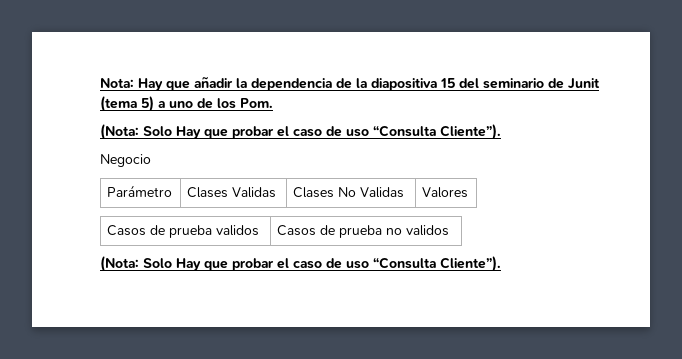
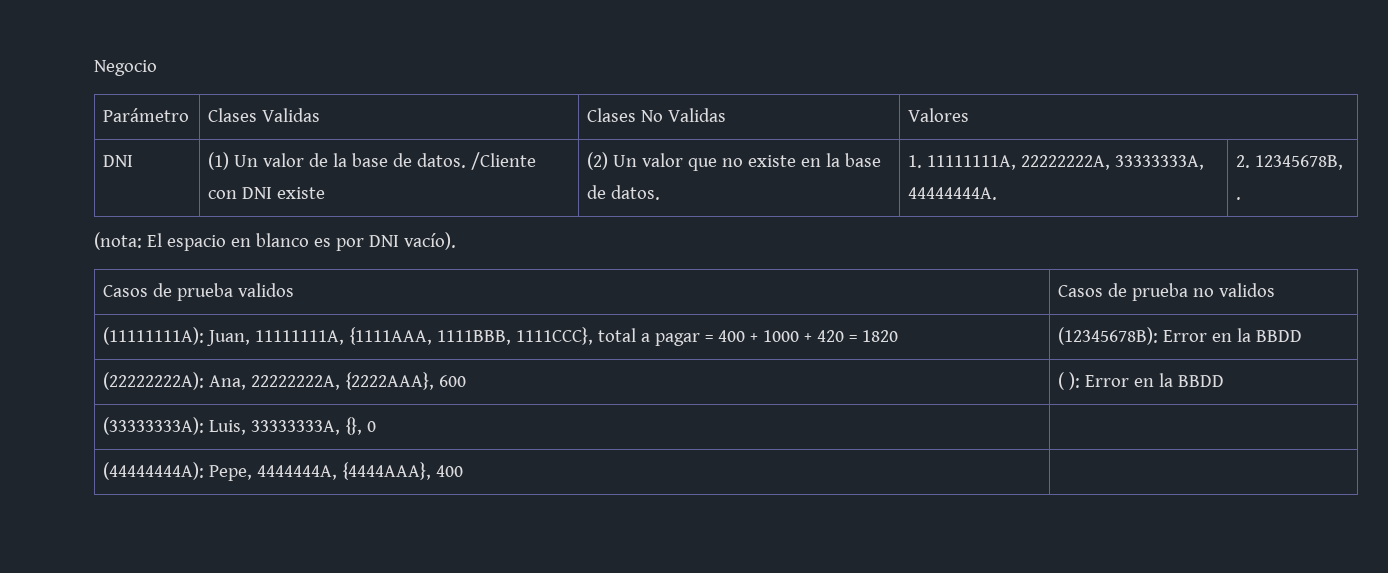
- Nota: Hay que añadir la dependencia de la diapositiva 15 del seminario de Junit (tema 5) a uno de los Pom.
- (Nota: Solo Hay que probar el caso de uso “Consulta Cliente”).
+ DNI | (1) Un valor de la base de datos. /Cliente con DNI existe | (2) Un valor que no existe en la base de datos. | 1. 11111111A, 22222222A, 33333333A, 44444444A. | 2. 12345678B, .
+ (nota: El espacio en blanco es por DNI vacío).
  Casos de prueba validos | Casos de prueba no validos
- (Nota: Solo Hay que probar el caso de uso “Consulta Cliente”).
+ (11111111A): Juan, 11111111A, {1111AAA, 1111BBB, 1111CCC}, total a pagar = 400 + 1000 + 420 = 1820 | (12345678B): Error en la BBDD
+ (22222222A): Ana, 22222222A, {2222AAA}, 600 | ( ): Error en la BBDD
+ (33333333A): Luis, 33333333A, {}, 0 |
+ (44444444A): Pepe, 4444444A, {4444AAA}, 400 |

